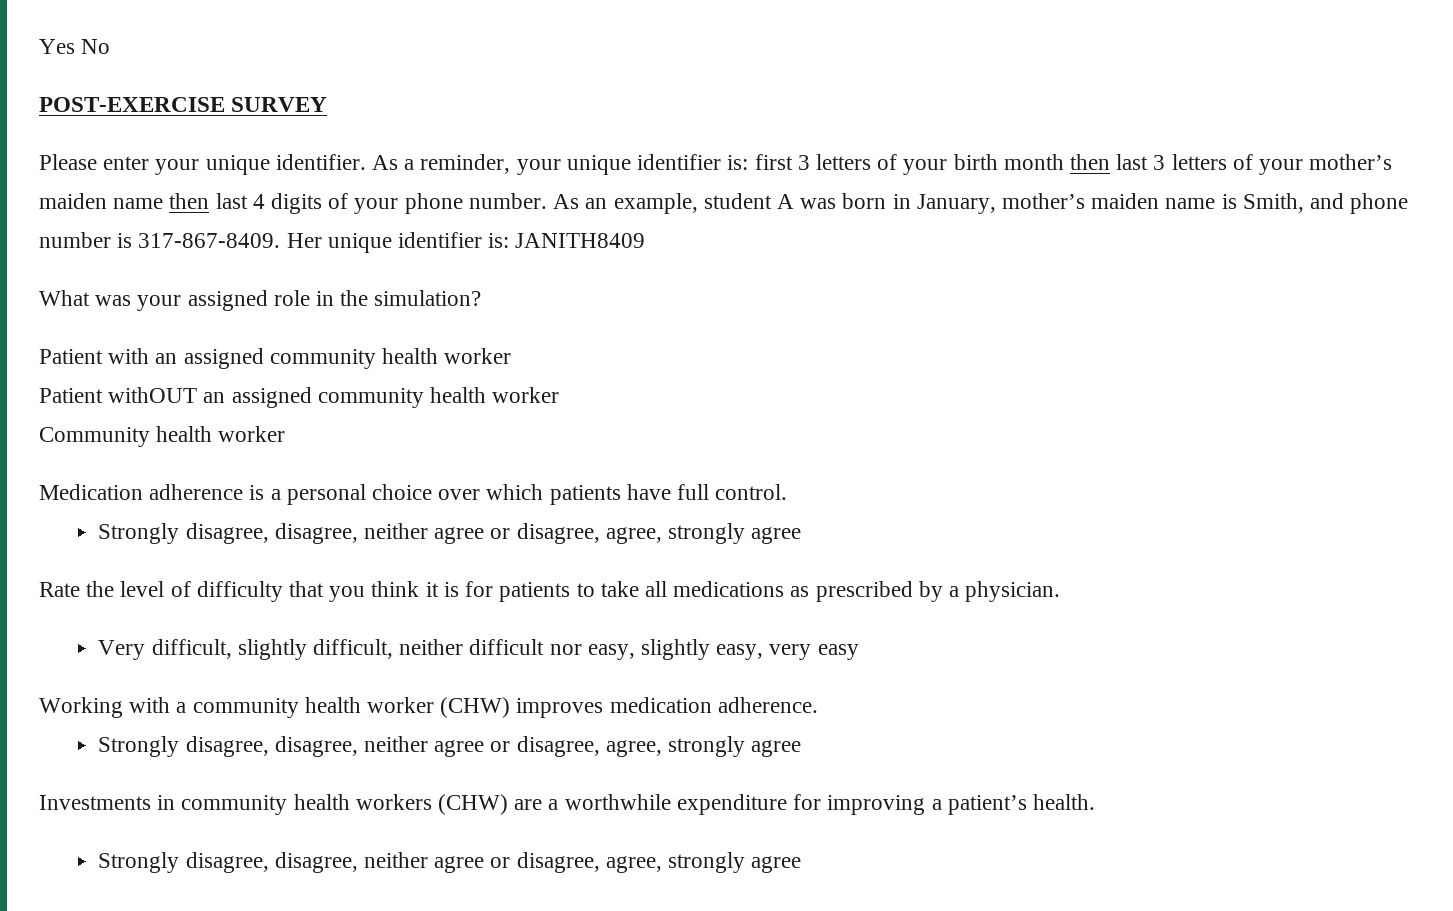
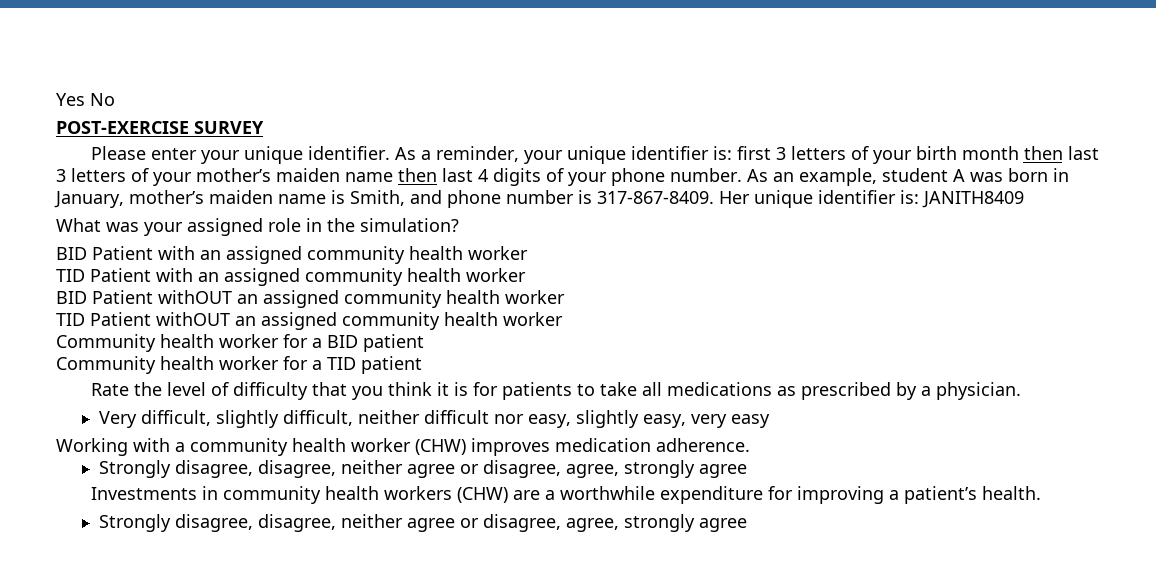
- Patient with an assigned community health worker
- Patient withOUT an assigned community health worker
+ BID Patient with an assigned community health worker
+ TID Patient with an assigned community health worker
+ BID Patient withOUT an assigned community health worker
+ TID Patient withOUT an assigned community health worker
- Community health worker
- Medication adherence is a personal choice over which patients have full control.
- Strongly disagree, disagree, neither agree or disagree, agree, strongly agree
+ Community health worker for a BID patient
+ Community health worker for a TID patient

